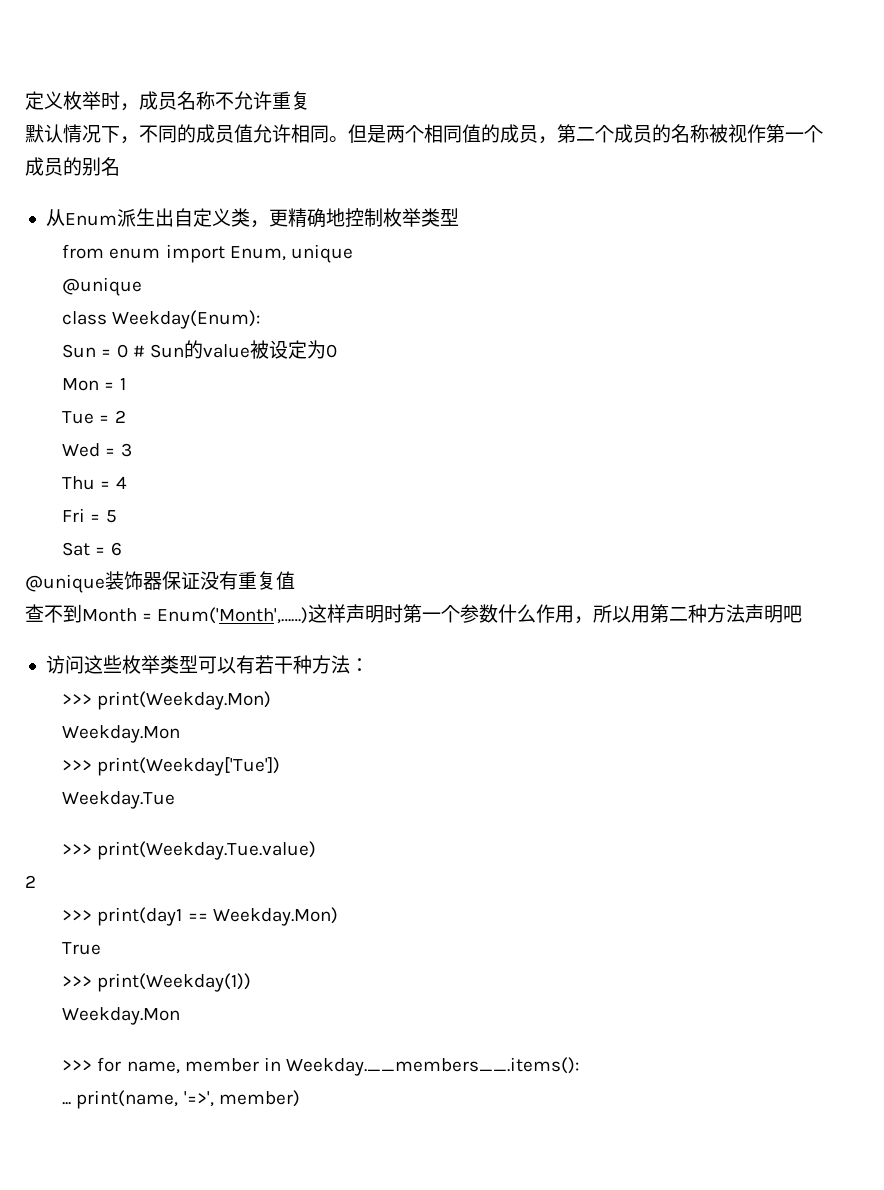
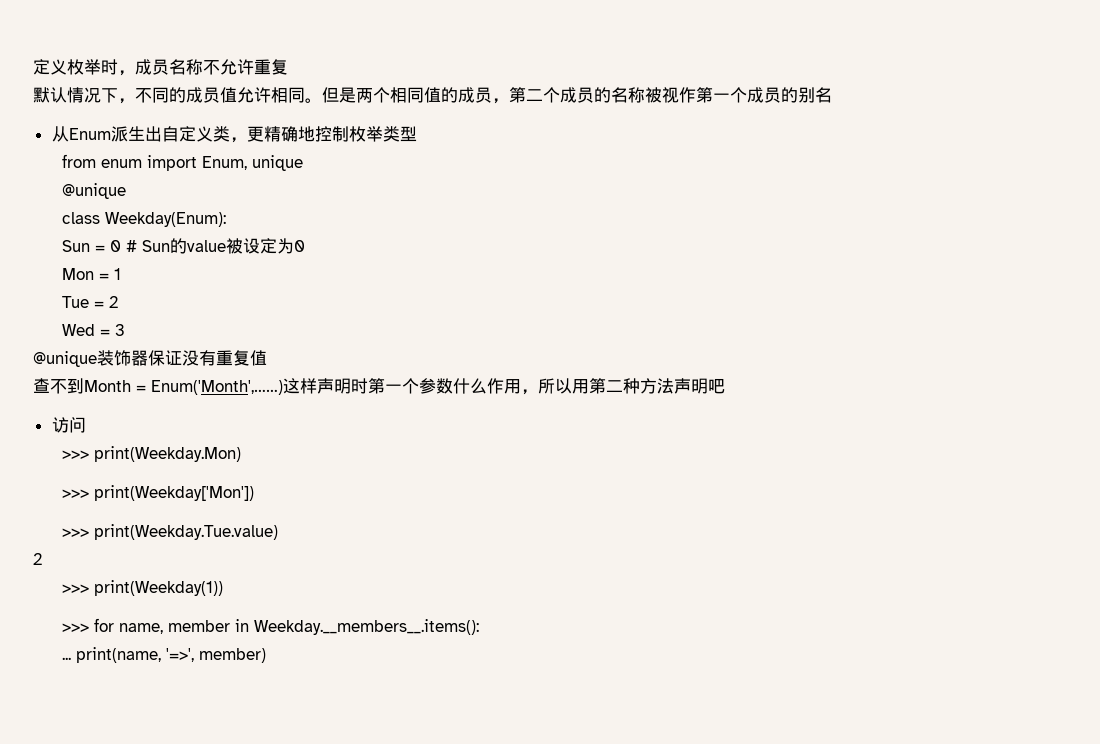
- Thu = 4
- Fri = 5
- Sat = 6
- 访问这些枚举类型可以有若干种方法：
+ 访问
  >>> print(Weekday.Mon)
- Weekday.Mon
- >>> print(Weekday['Tue'])
- Weekday.Tue
+ >>> print(Weekday['Mon'])
- >>> print(day1 == Weekday.Mon)
- True
  >>> print(Weekday(1))
- Weekday.Mon

